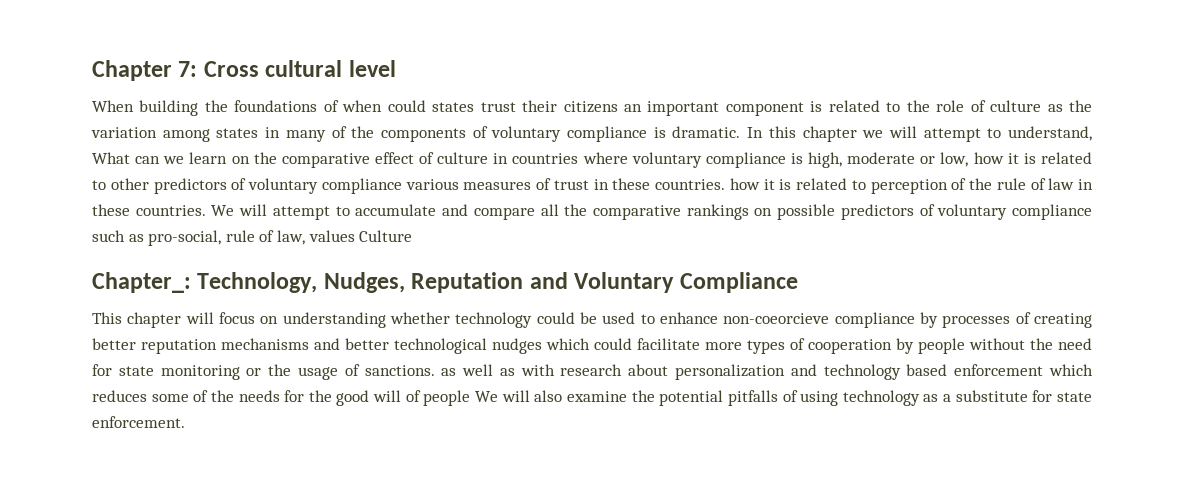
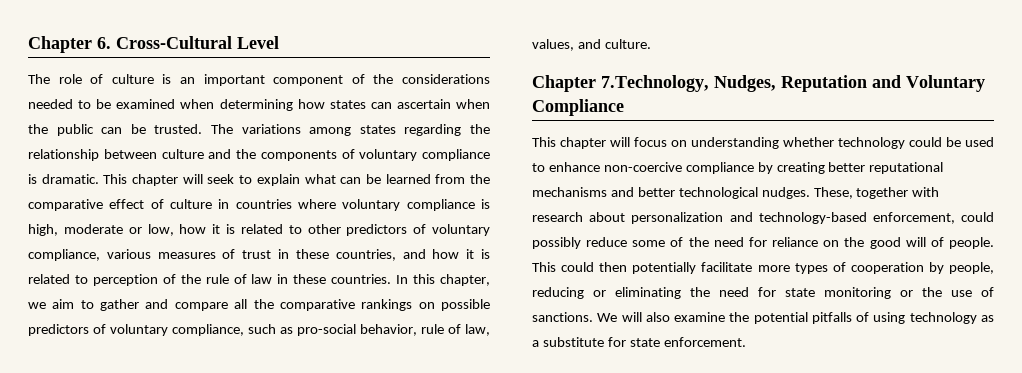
- Chapter 7: Cross cultural level
- When building the foundations of when could states trust their citizens an important component is related to the role of culture as the variation among states in many of the components of voluntary compliance is dramatic.
+ Chapter 6. Cross-Cultural Level
+ The role of culture is an important component of the considerations needed to be examined when determining how states can ascertain when the public can be trusted. The variations among states regarding the relationship between culture and the components of voluntary compliance is dramatic.
- In this chapter we will attempt to understand, What can we learn on the comparative effect of culture in countries where voluntary compliance is high, moderate or low, how it is related to other predictors of voluntary compliance various measures of trust in these countries. how it is related to perception of the rule of law in these countries.
+ This chapter will seek to explain what can be learned from the comparative effect of culture in countries where voluntary compliance is high, moderate or low, how it is related to other predictors of voluntary compliance, various measures of trust in these countries, and how it is related to perception of the rule of law in these countries.
- We will attempt to accumulate and compare all the comparative rankings on possible predictors of voluntary compliance such as pro-social, rule of law, values Culture
- Chapter_: Technology, Nudges, Reputation and Voluntary Compliance
+ In this chapter, we aim to gather and compare all the comparative rankings on possible predictors of voluntary compliance, such as pro-social behavior, rule of law, values, and culture.
+ Chapter 7.Technology, Nudges, Reputation and Voluntary Compliance
- This chapter will focus on understanding whether technology could be used to enhance non-coeorcieve compliance by processes of creating better reputation mechanisms and better technological nudges which could facilitate more types of cooperation by people without the need for state monitoring or the usage of sanctions. as well as with research about personalization and technology based enforcement which reduces some of the needs for the good will of people We will also examine the potential pitfalls of using technology as a substitute for state enforcement.
+ This chapter will focus on understanding whether technology could be used to enhance non-coercive compliance by creating better reputational mechanisms and better technological nudges. These, together with research about personalization and technology-based enforcement, could possibly reduce some of the need for reliance on the good will of people. This could then potentially facilitate more types of cooperation by people, reducing or eliminating the need for state monitoring or the use of sanctions. We will also examine the potential pitfalls of using technology as a substitute for state enforcement.

